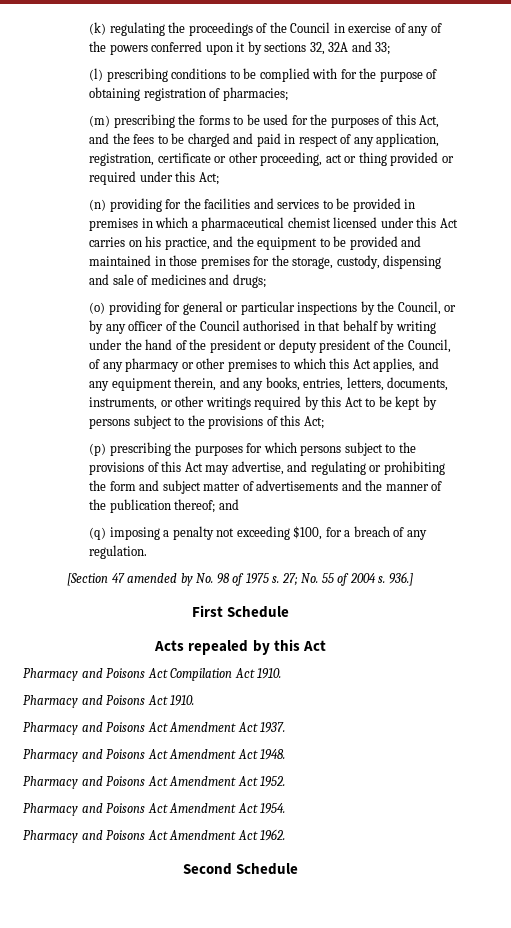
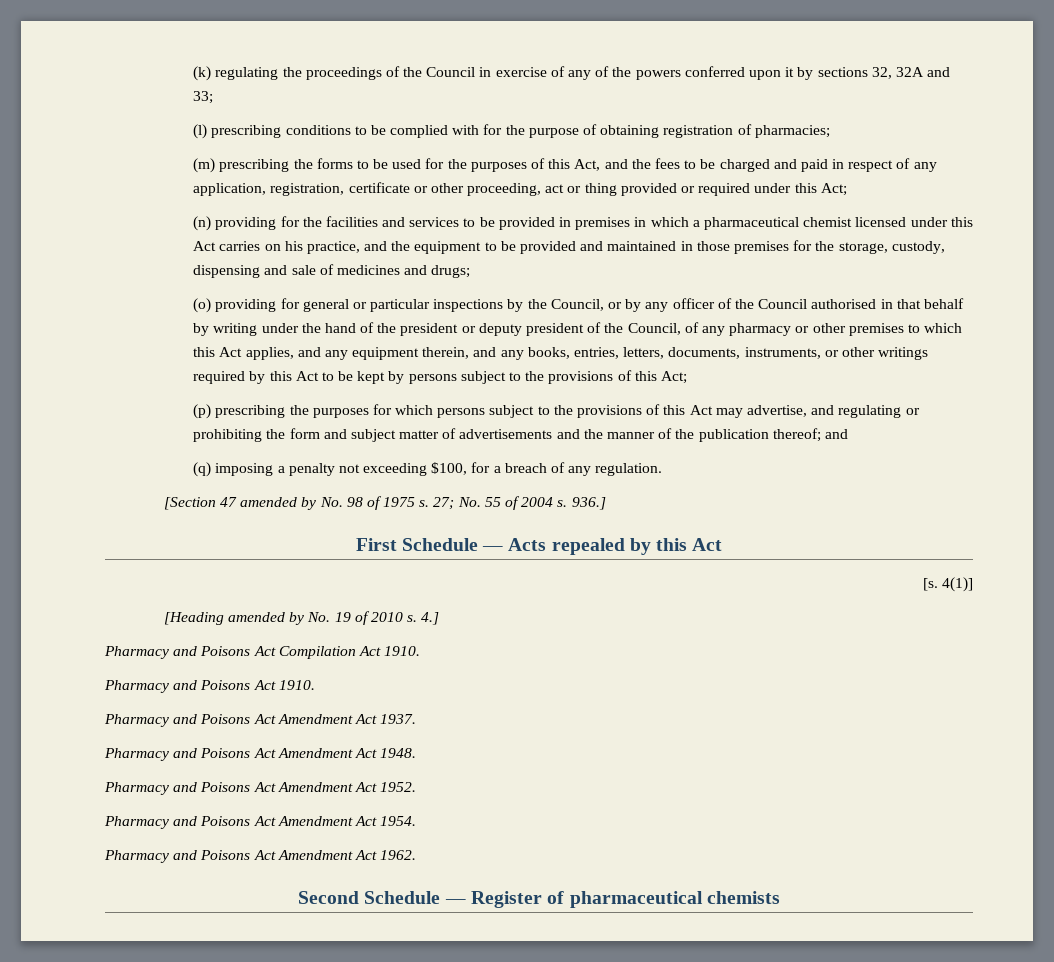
- First Schedule
- Acts repealed by this Act
+ First Schedule — Acts repealed by this Act
+ [s. 4(1)]
+ [Heading amended by No. 19 of 2010 s. 4.]
- Second Schedule
+ Second Schedule — Register of pharmaceutical chemists

